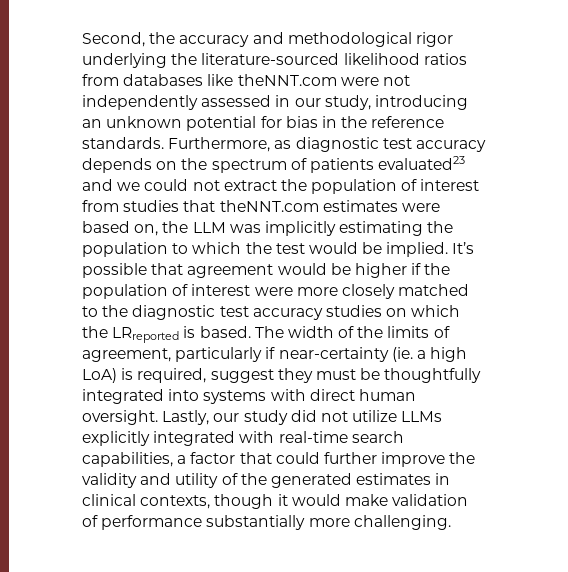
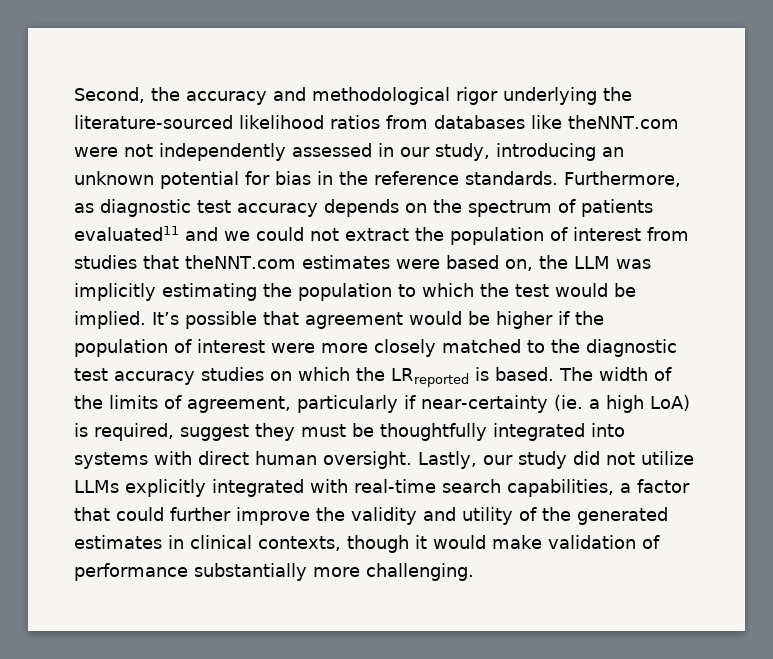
- Furthermore, as diagnostic test accuracy depends on the spectrum of patients evaluated23 and we could not extract the population of interest from studies that theNNT.com estimates were based on, the LLM was implicitly estimating the population to which the test would be implied.
+ Furthermore, as diagnostic test accuracy depends on the spectrum of patients evaluated11 and we could not extract the population of interest from studies that theNNT.com estimates were based on, the LLM was implicitly estimating the population to which the test would be implied.

